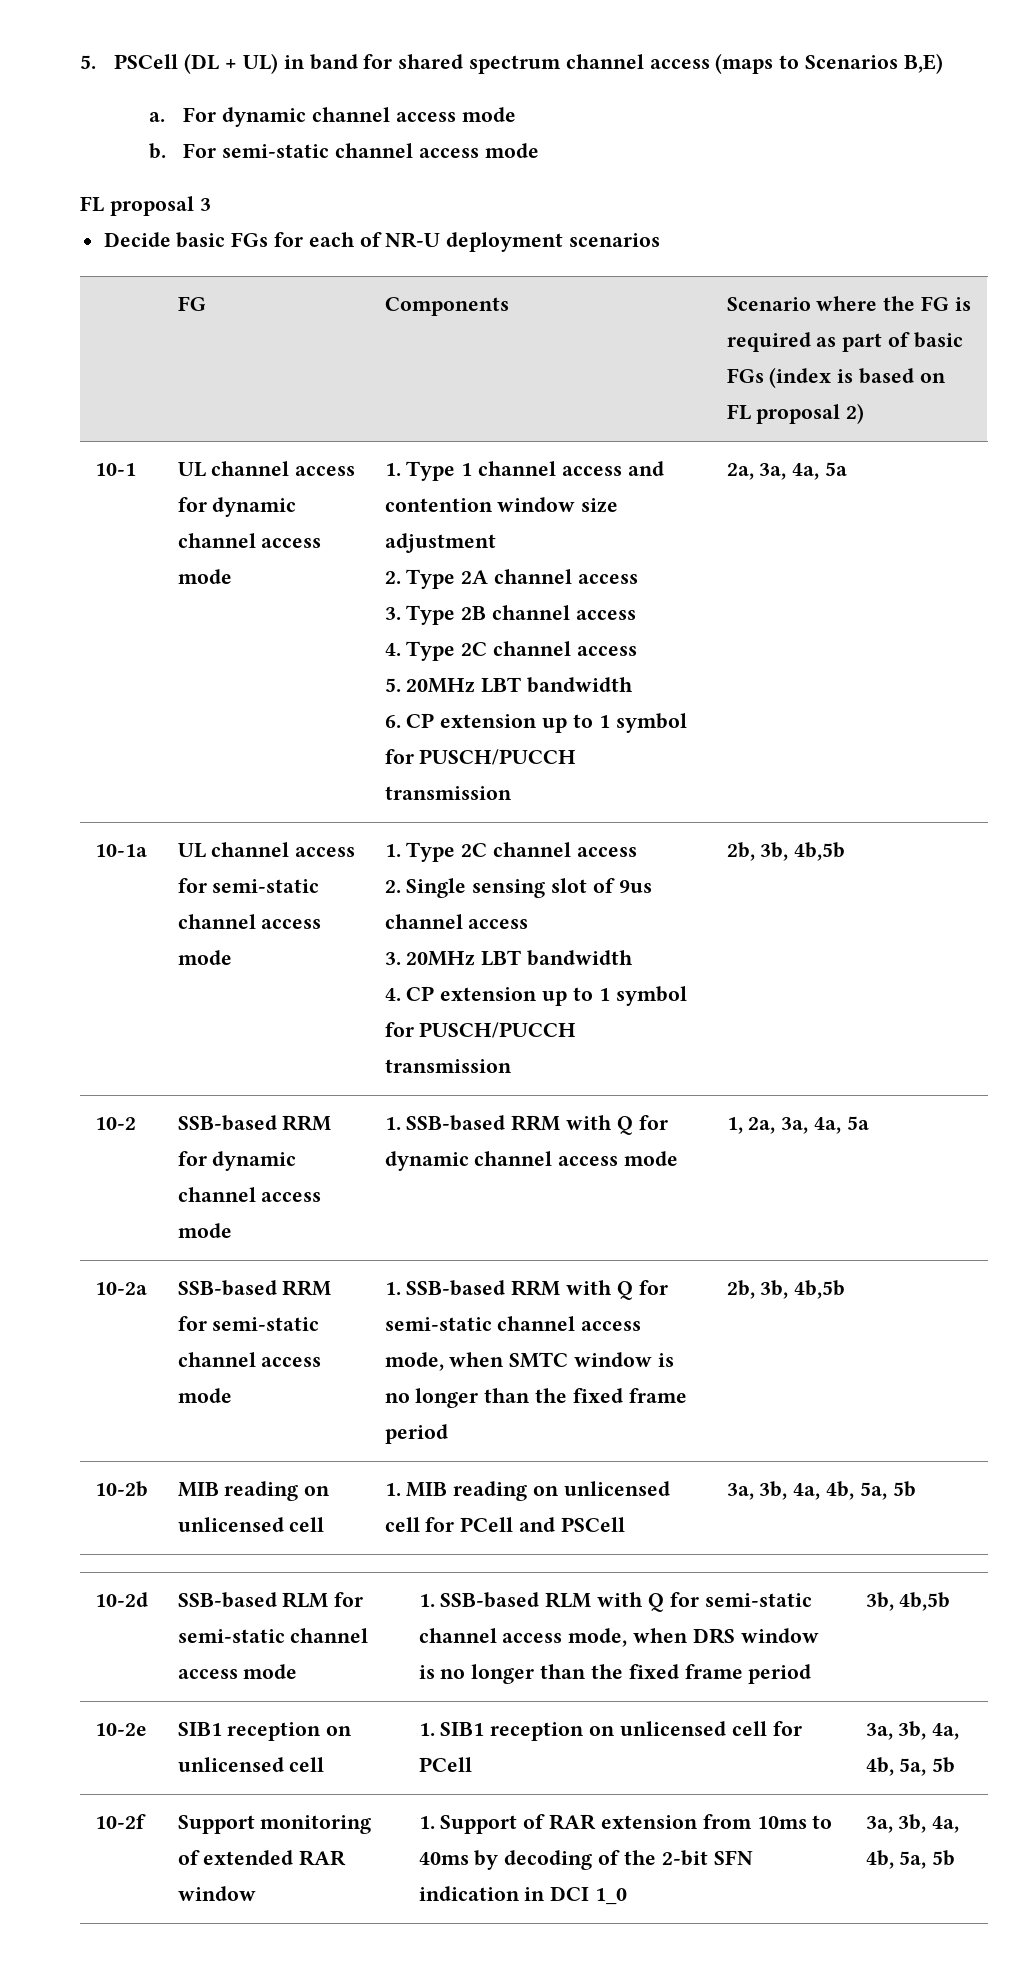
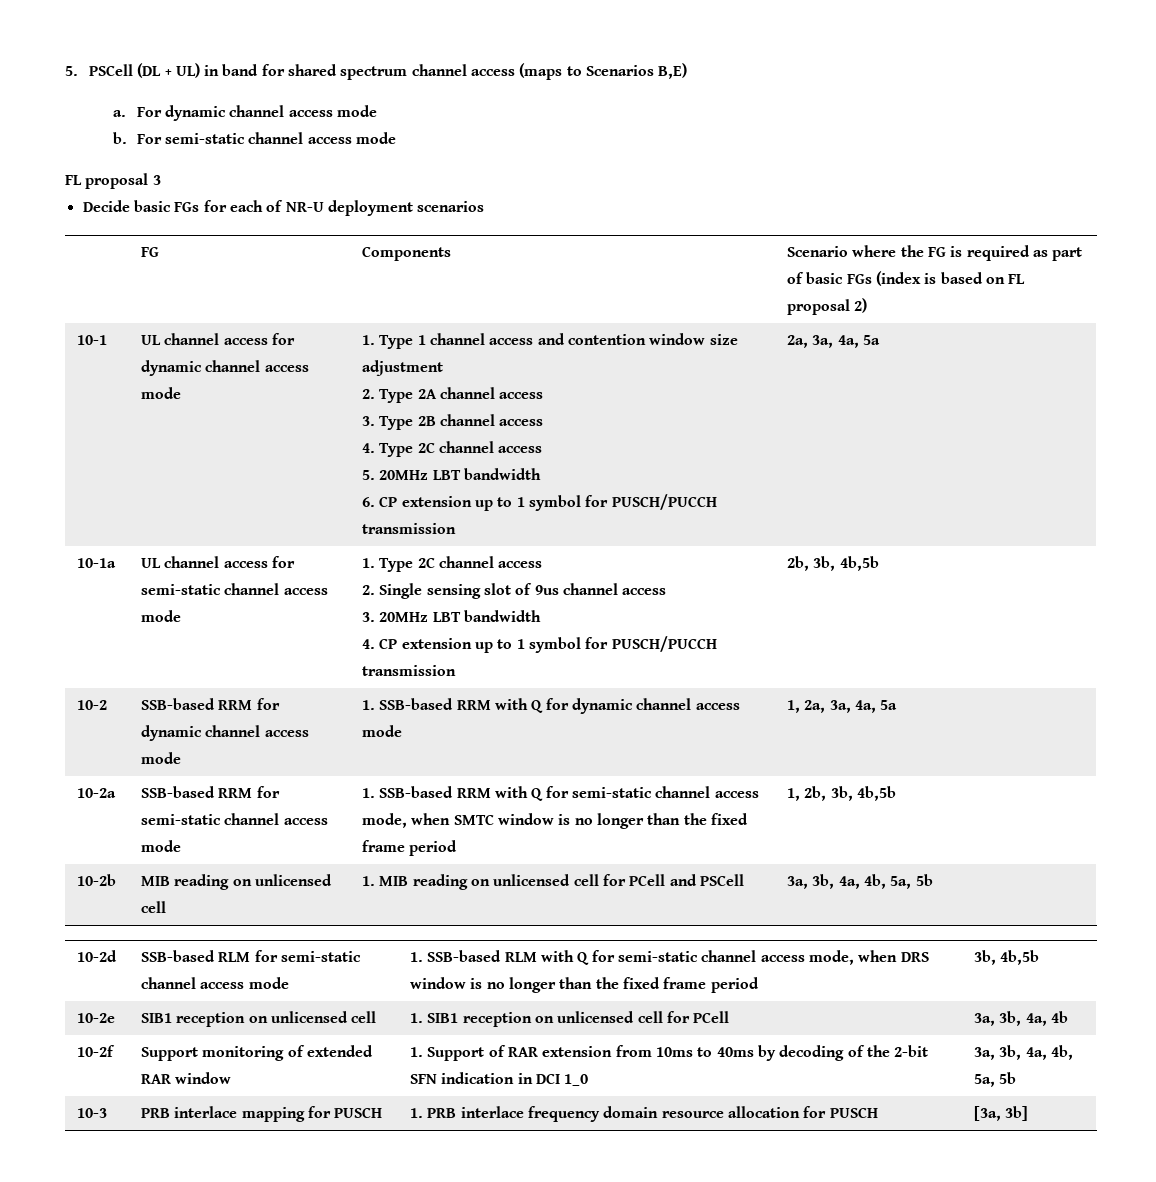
- 10-2a | SSB-based RRM for semi-static channel access mode | 1. SSB-based RRM with Q for semi-static channel access mode, when SMTC window is no longer than the fixed frame period | 2b, 3b, 4b,5b
+ 10-2a | SSB-based RRM for semi-static channel access mode | 1. SSB-based RRM with Q for semi-static channel access mode, when SMTC window is no longer than the fixed frame period | 1, 2b, 3b, 4b,5b
- 10-2e | SIB1 reception on unlicensed cell | 1. SIB1 reception on unlicensed cell for PCell | 3a, 3b, 4a, 4b, 5a, 5b
+ 10-2e | SIB1 reception on unlicensed cell | 1. SIB1 reception on unlicensed cell for PCell | 3a, 3b, 4a, 4b
+ 10-3 | PRB interlace mapping for PUSCH | 1. PRB interlace frequency domain resource allocation for PUSCH | [3a, 3b]

